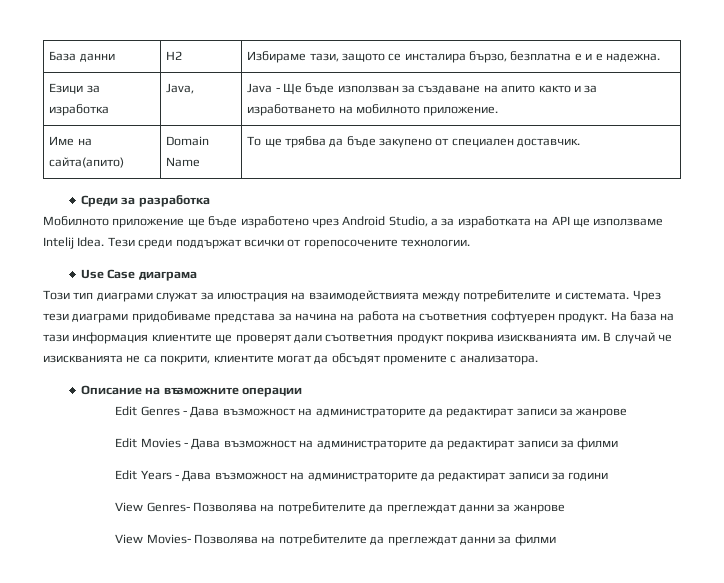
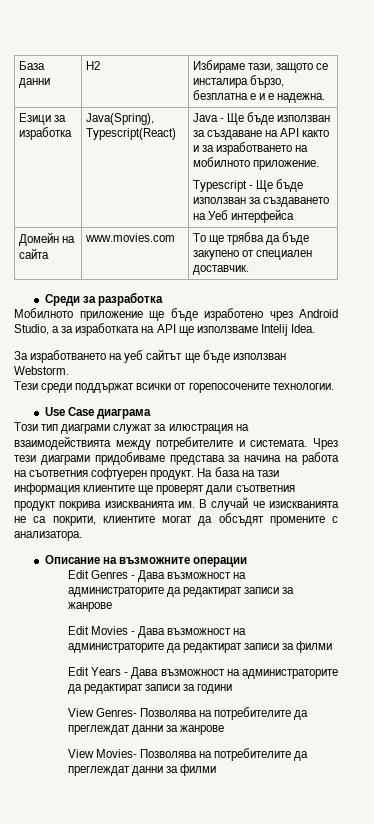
- Eзици за изработка | Java, | Java - Ще бъде използван за създаване на апито както и за изработването на мобилното приложение.
- Име на сайта(апито) | Domain Name | То ще трябва да бъде закупено от специален доставчик.
+ Eзици за изработка | Java(Spring), Typescript(React) | Java - Ще бъде използван за създаване на API както и за изработването на мобилното приложение.
+ Typescript - Ще бъде използван за създаването на Уеб интерфейса
+ Домейн на сайта | www.movies.com | То ще трябва да бъде закупено от специален доставчик.
- Мобилното приложение ще бъде изработено чрез Android Studio, а за изработката на API ще използваме Intelij Idea. Тези среди поддържат всички от горепосочените технологии.
+ Мобилното приложение ще бъде изработено чрез Android Studio, а за изработката на API ще използваме Intelij Idea.
+ За изработването на уеб сайтът ще бъде използван Webstorm.
+ Тези среди поддържат всички от горепосочените технологии.

